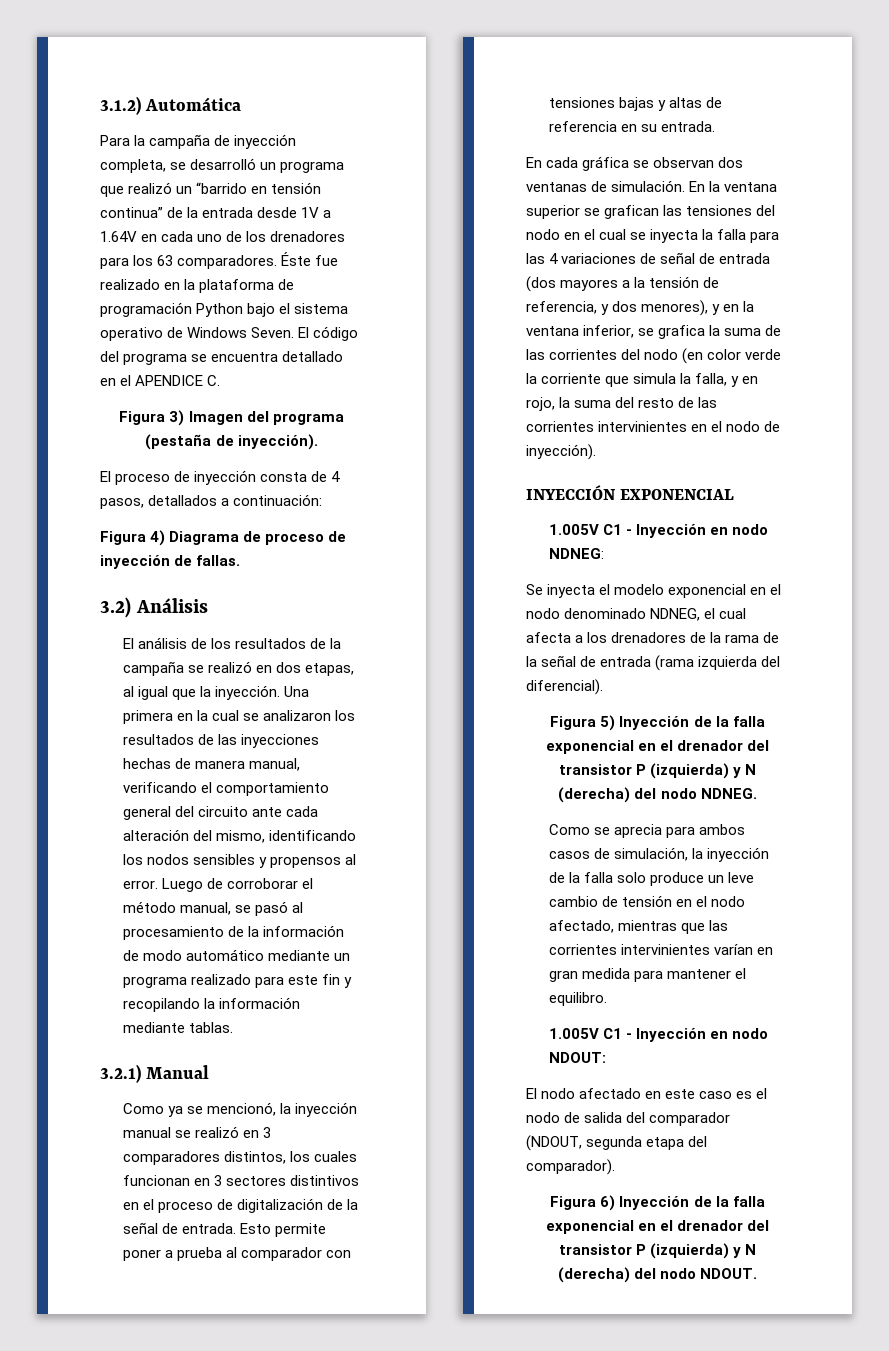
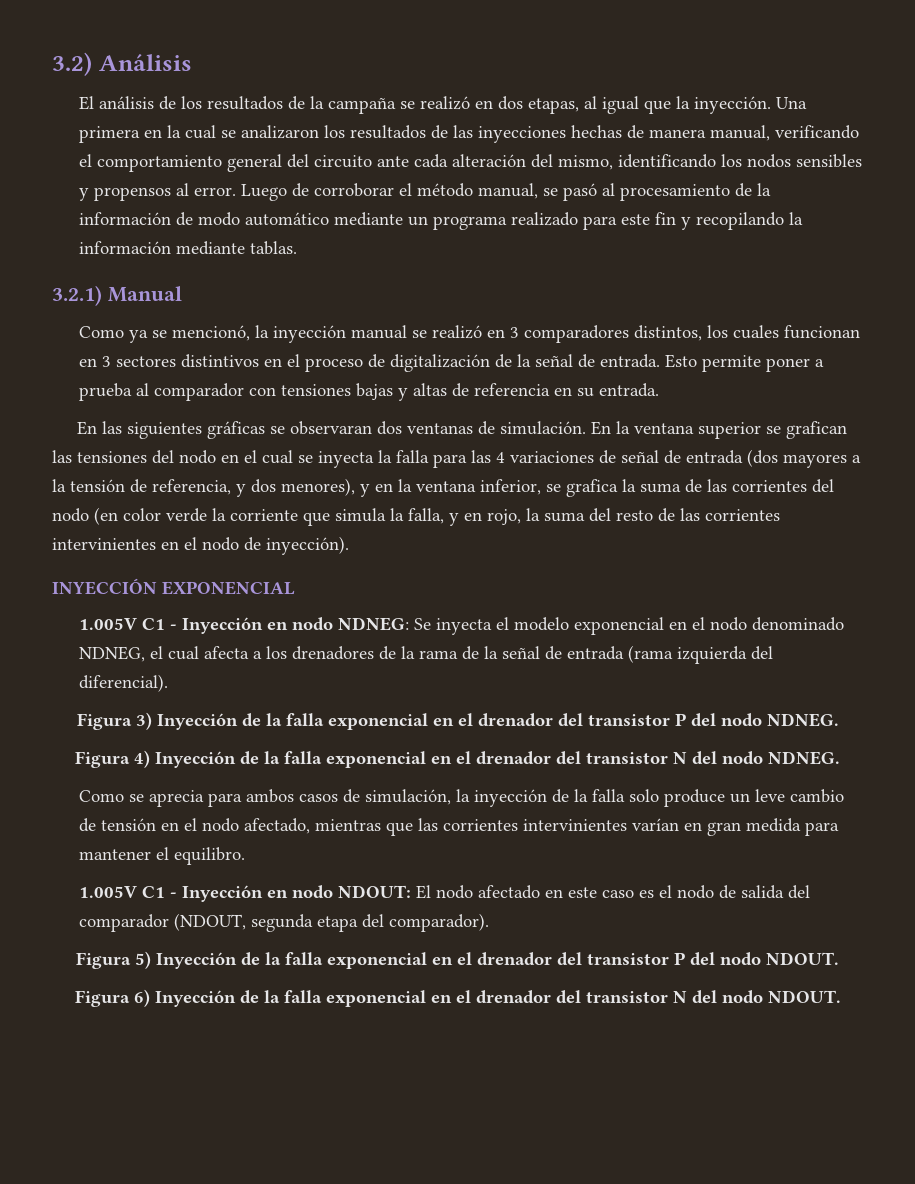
- 3.1.2) Automática
- Para la campaña de inyección completa, se desarrolló un programa que realizó un “barrido en tensión continua” de la entrada desde 1V a 1.64V en cada uno de los drenadores para los 63 comparadores. Éste fue realizado en la plataforma de programación Python bajo el sistema operativo de Windows Seven. El código del programa se encuentra detallado en el APENDICE C.
- Figura 3) Imagen del programa (pestaña de inyección).
- El proceso de inyección consta de 4 pasos, detallados a continuación:
- Figura 4) Diagrama de proceso de inyección de fallas.
- En cada gráfica se observan dos ventanas de simulación.
+ En las siguientes gráficas se observaran dos ventanas de simulación.
- 1.005V C1 - Inyección en nodo NDNEG:
- Se inyecta el modelo exponencial en el nodo denominado NDNEG, el cual afecta a los drenadores de la rama de la señal de entrada (rama izquierda del diferencial).
+ 1.005V C1 - Inyección en nodo NDNEG: Se inyecta el modelo exponencial en el nodo denominado NDNEG, el cual afecta a los drenadores de la rama de la señal de entrada (rama izquierda del diferencial).
- Figura 5) Inyección de la falla exponencial en el drenador del transistor P (izquierda) y N (derecha) del nodo NDNEG.
+ Figura 3) Inyección de la falla exponencial en el drenador del transistor P del nodo NDNEG.
+ Figura 4) Inyección de la falla exponencial en el drenador del transistor N del nodo NDNEG.
- 1.005V C1 - Inyección en nodo NDOUT:
- El nodo afectado en este caso es el nodo de salida del comparador (NDOUT, segunda etapa del comparador).
+ 1.005V C1 - Inyección en nodo NDOUT: El nodo afectado en este caso es el nodo de salida del comparador (NDOUT, segunda etapa del comparador).
+ Figura 5) Inyección de la falla exponencial en el drenador del transistor P del nodo NDOUT.
- Figura 6) Inyección de la falla exponencial en el drenador del transistor P (izquierda) y N (derecha) del nodo NDOUT.
+ Figura 6) Inyección de la falla exponencial en el drenador del transistor N del nodo NDOUT.

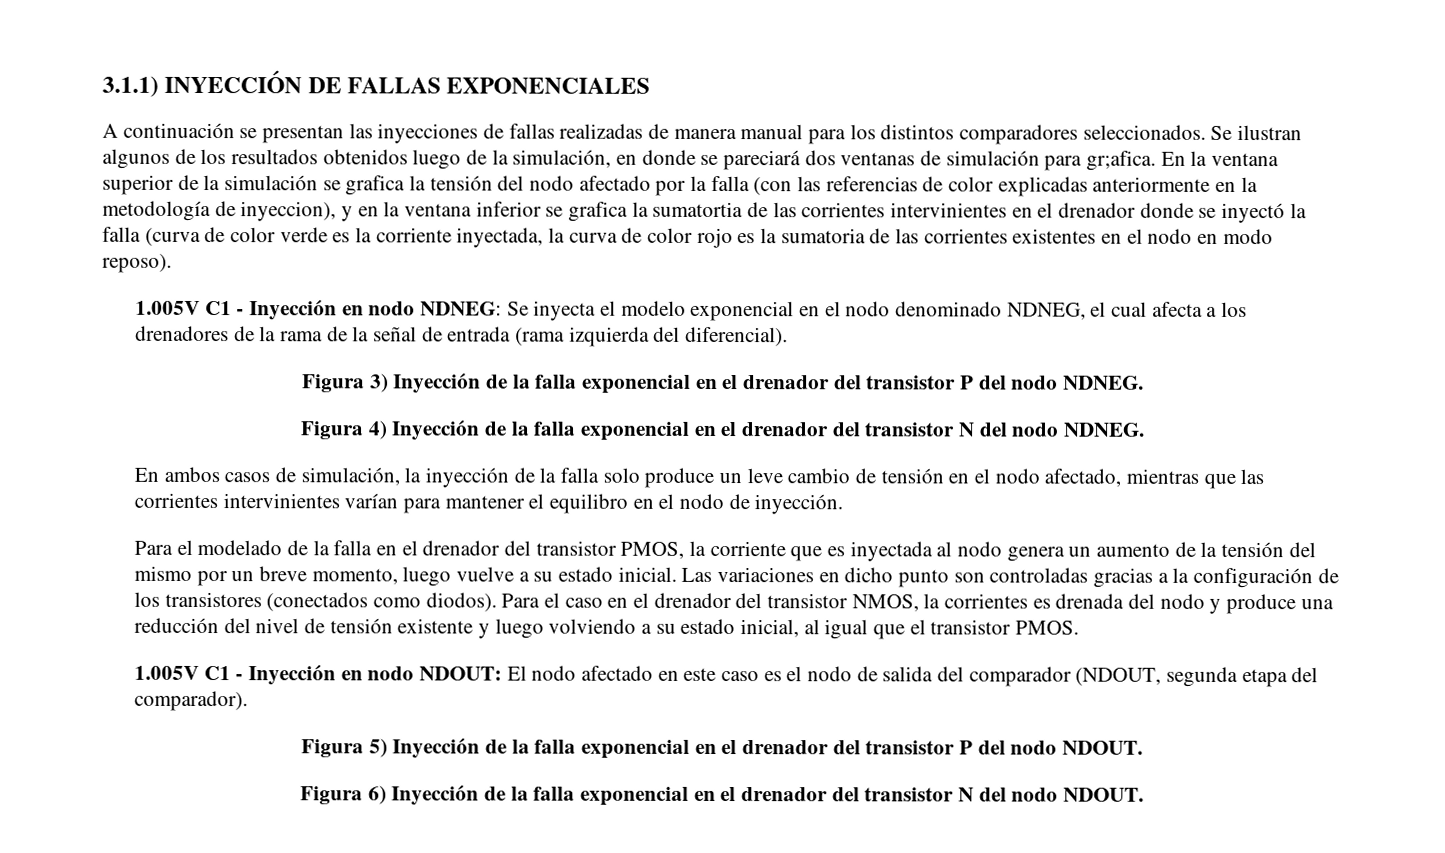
- 3.2) Análisis
- El análisis de los resultados de la campaña se realizó en dos etapas, al igual que la inyección. Una primera en la cual se analizaron los resultados de las inyecciones hechas de manera manual, verificando el comportamiento general del circuito ante cada alteración del mismo, identificando los nodos sensibles y propensos al error. Luego de corroborar el método manual, se pasó al procesamiento de la información de modo automático mediante un programa realizado para este fin y recopilando la información mediante tablas.
- 3.2.1) Manual
- Como ya se mencionó, la inyección manual se realizó en 3 comparadores distintos, los cuales funcionan en 3 sectores distintivos en el proceso de digitalización de la señal de entrada. Esto permite poner a prueba al comparador con tensiones bajas y altas de referencia en su entrada.
- En las siguientes gráficas se observaran dos ventanas de simulación. En la ventana superior se grafican las tensiones del nodo en el cual se inyecta la falla para las 4 variaciones de señal de entrada (dos mayores a la tensión de referencia, y dos menores), y en la ventana inferior, se grafica la suma de las corrientes del nodo (en color verde la corriente que simula la falla, y en rojo, la suma del resto de las corrientes intervinientes en el nodo de inyección).
- INYECCIÓN EXPONENCIAL
+ 3.1.1) INYECCIÓN DE FALLAS EXPONENCIALES
+ A continuación se presentan las inyecciones de fallas realizadas de manera manual para los distintos comparadores seleccionados. Se ilustran algunos de los resultados obtenidos luego de la simulación, en donde se pareciará dos ventanas de simulación para gr;afica. En la ventana superior de la simulación se grafica la tensión del nodo afectado por la falla (con las referencias de color explicadas anteriormente en la metodología de inyeccion), y en la ventana inferior se grafica la sumatortia de las corrientes intervinientes en el drenador donde se inyectó la falla (curva de color verde es la corriente inyectada, la curva de color rojo es la sumatoria de las corrientes existentes en el nodo en modo reposo).
- Como se aprecia para ambos casos de simulación, la inyección de la falla solo produce un leve cambio de tensión en el nodo afectado, mientras que las corrientes intervinientes varían en gran medida para mantener el equilibro.
+ En ambos casos de simulación, la inyección de la falla solo produce un leve cambio de tensión en el nodo afectado, mientras que las corrientes intervinientes varían para mantener el equilibro en el nodo de inyección.
+ Para el modelado de la falla en el drenador del transistor PMOS, la corriente que es inyectada al nodo genera un aumento de la tensión del mismo por un breve momento, luego vuelve a su estado inicial. Las variaciones en dicho punto son controladas gracias a la configuración de los transistores (conectados como diodos). Para el caso en el drenador del transistor NMOS, la corrientes es drenada del nodo y produce una reducción del nivel de tensión existente y luego volviendo a su estado inicial, al igual que el transistor PMOS.

